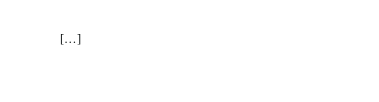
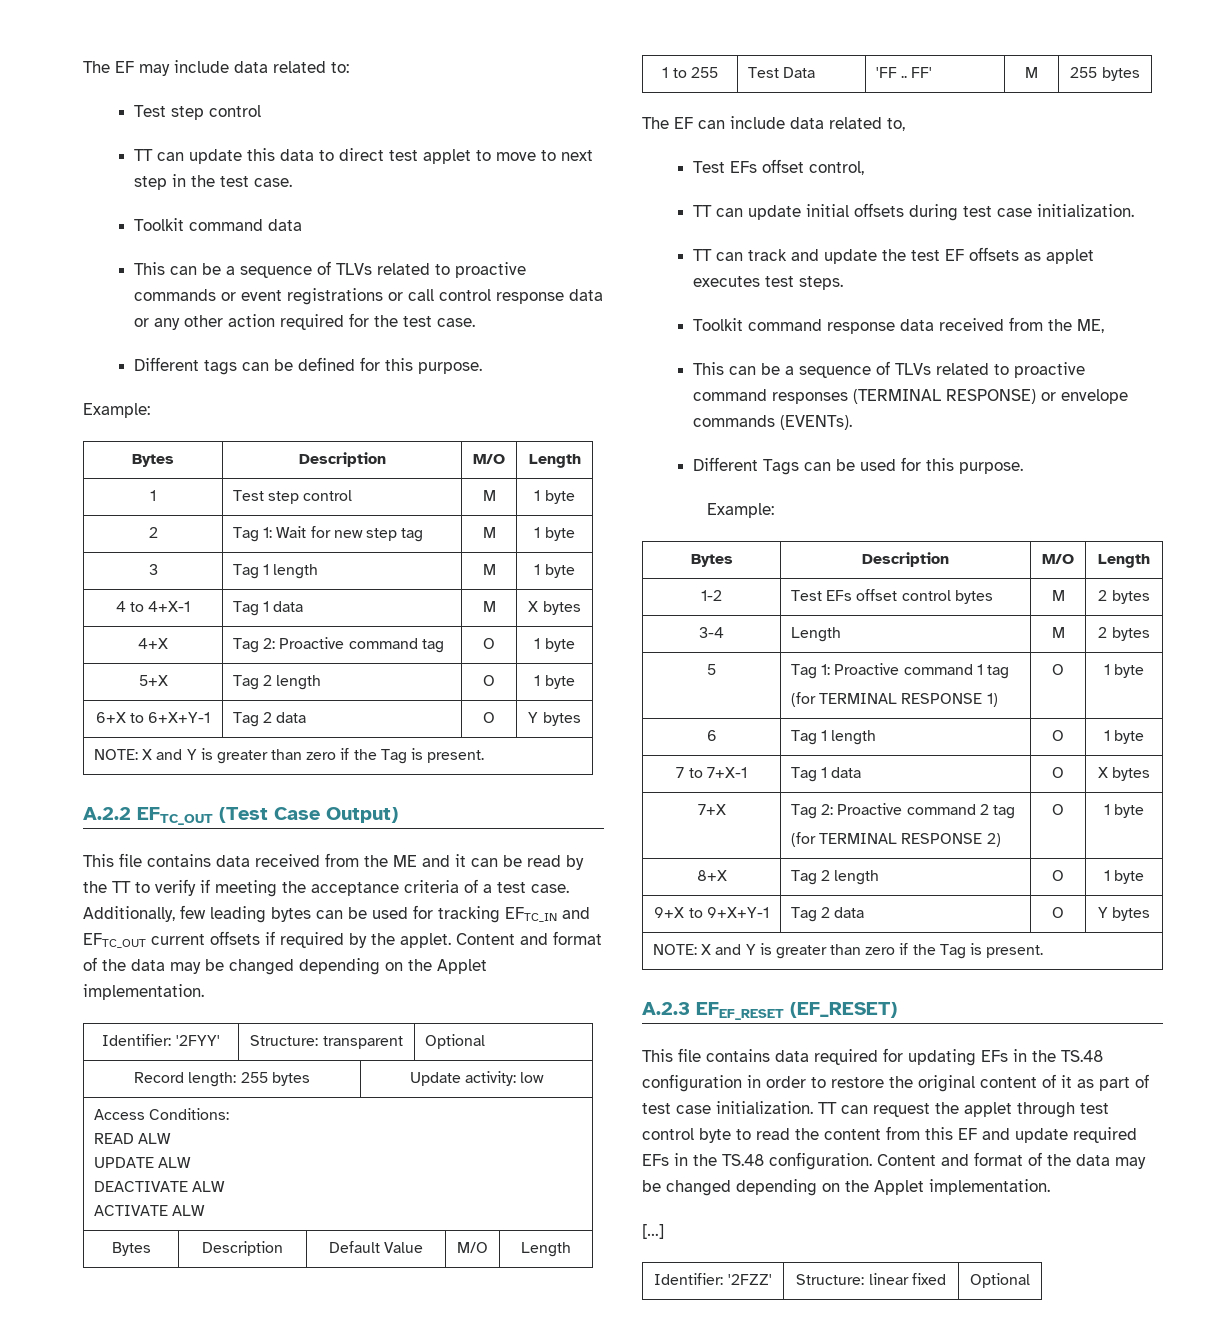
+ The EF may include data related to:
+ Test step control
+ TT can update this data to direct test applet to move to next step in the test case.
+ Toolkit command data
+ This can be a sequence of TLVs related to proactive commands or event registrations or call control response data or any other action required for the test case.
+ Different tags can be defined for this purpose.
+ Example:
+ Bytes | Description | M/O | Length
+ 1 | Test step control | M | 1 byte
+ 2 | Tag 1: Wait for new step tag | M | 1 byte
+ 3 | Tag 1 length | M | 1 byte
+ 4 to 4+X-1 | Tag 1 data | M | X bytes
+ 4+X | Tag 2: Proactive command tag | O | 1 byte
+ 5+X | Tag 2 length | O | 1 byte
+ 6+X to 6+X+Y-1 | Tag 2 data | O | Y bytes
+ NOTE: X and Y is greater than zero if the Tag is present.
+ A.2.2 EFTC_OUT (Test Case Output)
+ This file contains data received from the ME and it can be read by the TT to verify if meeting the acceptance criteria of a test case. Additionally, few leading bytes can be used for tracking EFTC_IN and EFTC_OUT current offsets if required by the applet. Content and format of the data may be changed depending on the Applet implementation.
+ Identifier: '2FYY' | Structure: transparent | Optional
+ Record length: 255 bytes | Update activity: low
+ Access Conditions:
+ READ ALW
+ UPDATE ALW
+ DEACTIVATE ALW
+ ACTIVATE ALW
+ Bytes | Description | Default Value | M/O | Length
+ 1 to 255 | Test Data | 'FF .. FF' | M | 255 bytes
+ The EF can include data related to,
+ Test EFs offset control,
+ TT can update initial offsets during test case initialization.
+ TT can track and update the test EF offsets as applet executes test steps.
+ Toolkit command response data received from the ME,
+ This can be a sequence of TLVs related to proactive command responses (TERMINAL RESPONSE) or envelope commands (EVENTs).
+ Different Tags can be used for this purpose.
+ Example:
+ Bytes | Description | M/O | Length
+ 1-2 | Test EFs offset control bytes | M | 2 bytes
+ 3-4 | Length | M | 2 bytes
+ 5 | Tag 1: Proactive command 1 tag
+ (for TERMINAL RESPONSE 1) | O | 1 byte
+ 6 | Tag 1 length | O | 1 byte
+ 7 to 7+X-1 | Tag 1 data | O | X bytes
+ 7+X | Tag 2: Proactive command 2 tag
+ (for TERMINAL RESPONSE 2) | O | 1 byte
+ 8+X | Tag 2 length | O | 1 byte
+ 9+X to 9+X+Y-1 | Tag 2 data | O | Y bytes
+ NOTE: X and Y is greater than zero if the Tag is present.
+ A.2.3 EFEF_RESET (EF_RESET)
+ This file contains data required for updating EFs in the TS.48 configuration in order to restore the original content of it as part of test case initialization. TT can request the applet through test control byte to read the content from this EF and update required EFs in the TS.48 configuration. Content and format of the data may be changed depending on the Applet implementation.
  […]
+ Identifier: '2FZZ' | Structure: linear fixed | Optional

